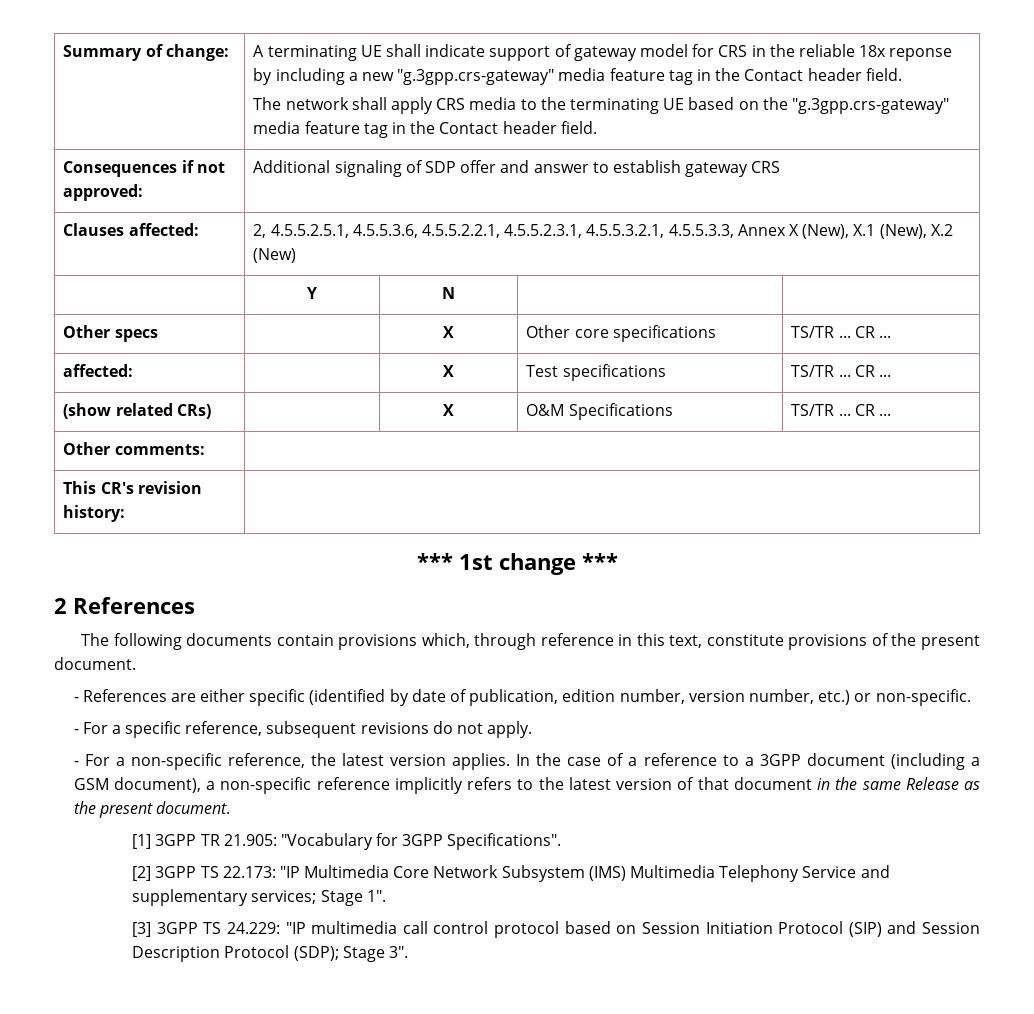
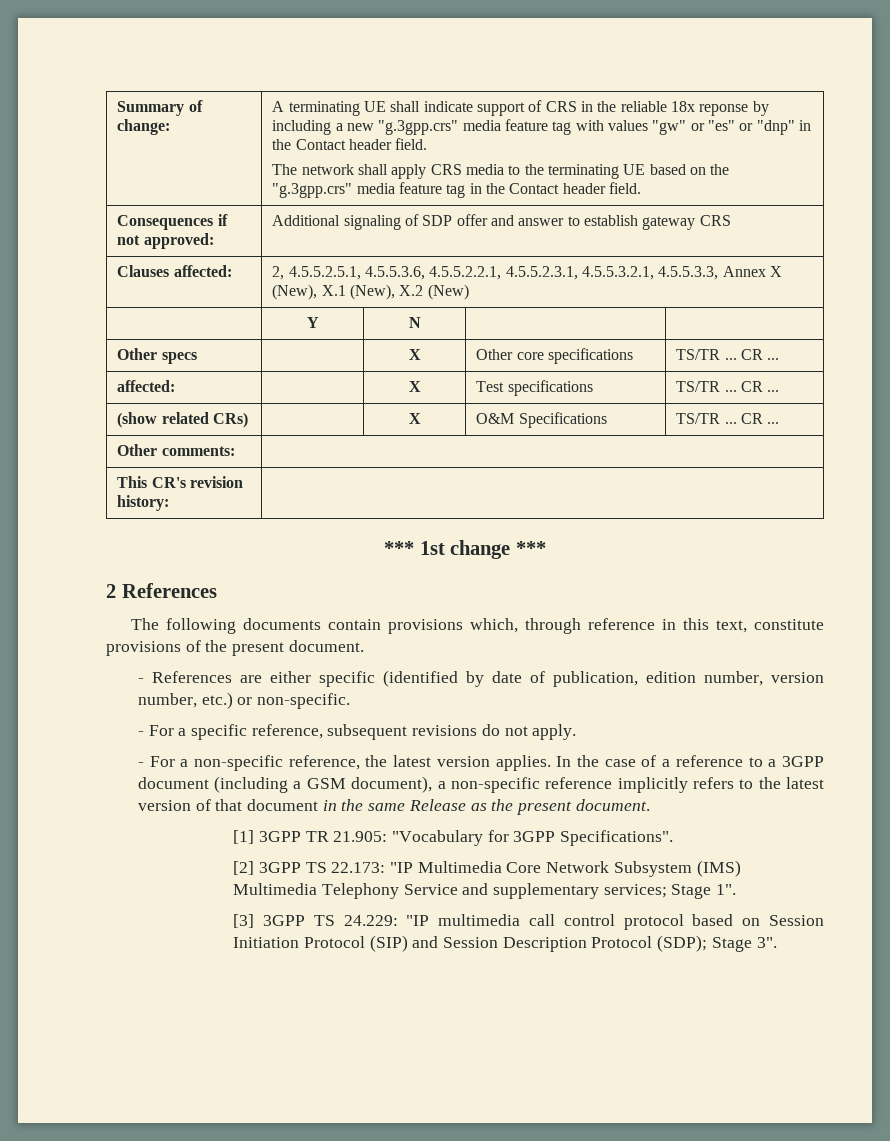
- A terminating UE shall indicate support of gateway model for CRS in the reliable 18x reponse by including a new "g.3gpp.crs-gateway" media feature tag in the Contact header field.
+ A terminating UE shall indicate support of CRS in the reliable 18x reponse by including a new "g.3gpp.crs" media feature tag with values "gw" or "es" or "dnp" in the Contact header field.
- The network shall apply CRS media to the terminating UE based on the "g.3gpp.crs-gateway" media feature tag in the Contact header field.
+ The network shall apply CRS media to the terminating UE based on the "g.3gpp.crs" media feature tag in the Contact header field.

